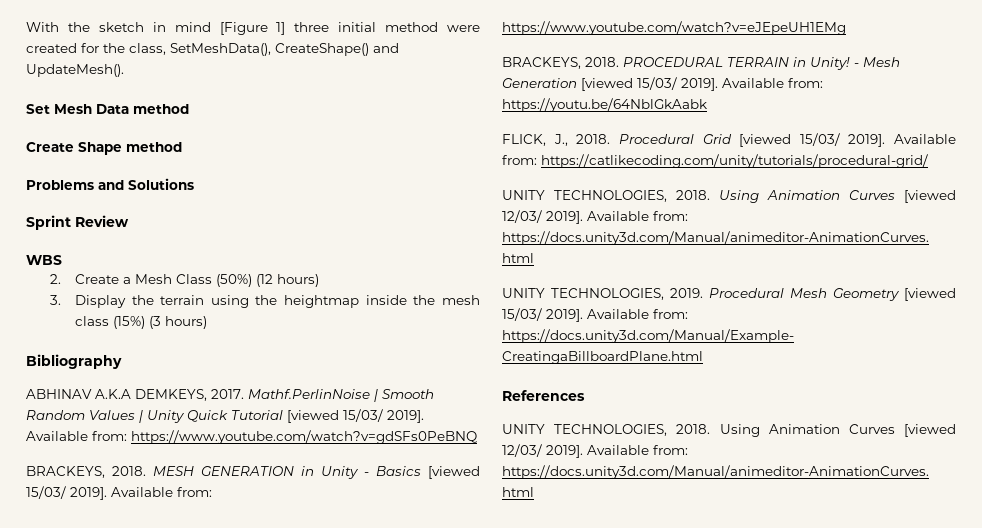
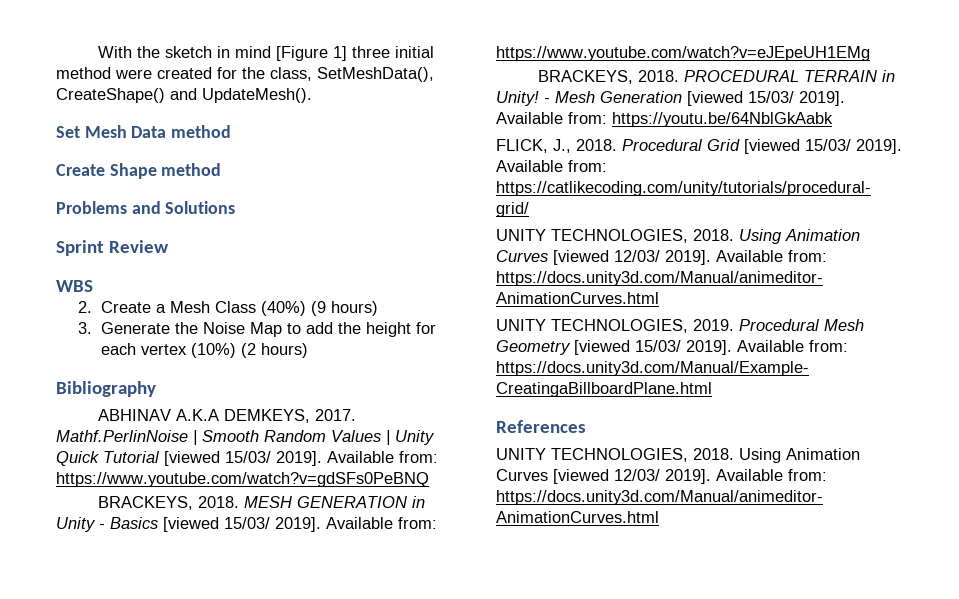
- 2. Create a Mesh Class (50%) (12 hours)
+ 2. Create a Mesh Class (40%) (9 hours)
- 3. Display the terrain using the heightmap inside the mesh class (15%) (3 hours)
+ 3. Generate the Noise Map to add the height for each vertex (10%) (2 hours)

